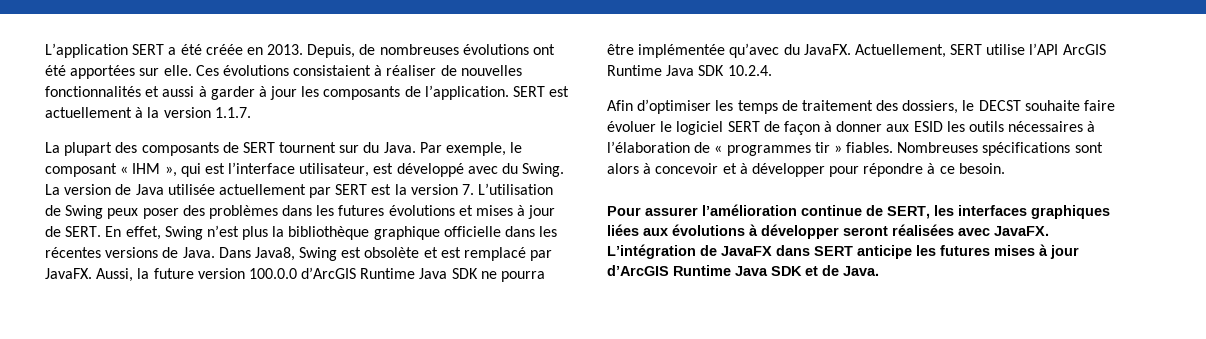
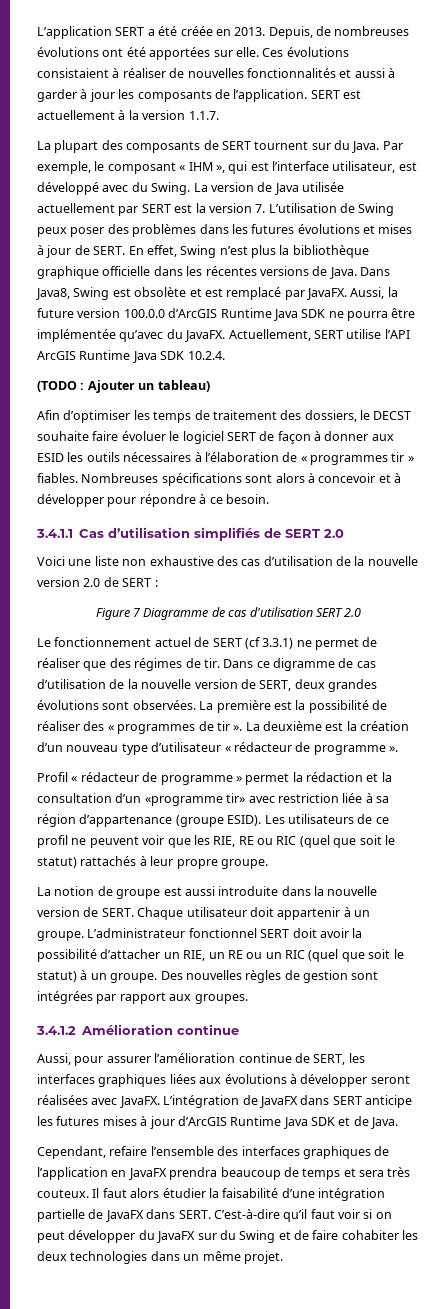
+ (TODO : Ajouter un tableau)
- Pour assurer l’amélioration continue de SERT, les interfaces graphiques liées aux évolutions à développer seront réalisées avec JavaFX.
+ 3.4.1.1 Cas d’utilisation simplifiés de SERT 2.0
+ Voici une liste non exhaustive des cas d’utilisation de la nouvelle version 2.0 de SERT :
+ Figure 7 Diagramme de cas d'utilisation SERT 2.0
+ Le fonctionnement actuel de SERT (cf 3.3.1) ne permet de réaliser que des régimes de tir. Dans ce digramme de cas d’utilisation de la nouvelle version de SERT, deux grandes évolutions sont observées. La première est la possibilité de réaliser des « programmes de tir ». La deuxième est la création d’un nouveau type d’utilisateur « rédacteur de programme ».
+ Profil « rédacteur de programme » permet la rédaction et la consultation d’un «programme tir» avec restriction liée à sa région d’appartenance (groupe ESID). Les utilisateurs de ce profil ne peuvent voir que les RIE, RE ou RIC (quel que soit le statut) rattachés à leur propre groupe.
+ La notion de groupe est aussi introduite dans la nouvelle version de SERT. Chaque utilisateur doit appartenir à un groupe. L’administrateur fonctionnel SERT doit avoir la possibilité d’attacher un RIE, un RE ou un RIC (quel que soit le statut) à un groupe. Des nouvelles règles de gestion sont intégrées par rapport aux groupes.
+ 3.4.1.2 Amélioration continue
+ Aussi, pour assurer l’amélioration continue de SERT, les interfaces graphiques liées aux évolutions à développer seront réalisées avec JavaFX.
+ Cependant, refaire l’ensemble des interfaces graphiques de l’application en JavaFX prendra beaucoup de temps et sera très couteux. Il faut alors étudier la faisabilité d’une intégration partielle de JavaFX dans SERT. C’est-à-dire qu’il faut voir si on peut développer du JavaFX sur du Swing et de faire cohabiter les deux technologies dans un même projet.

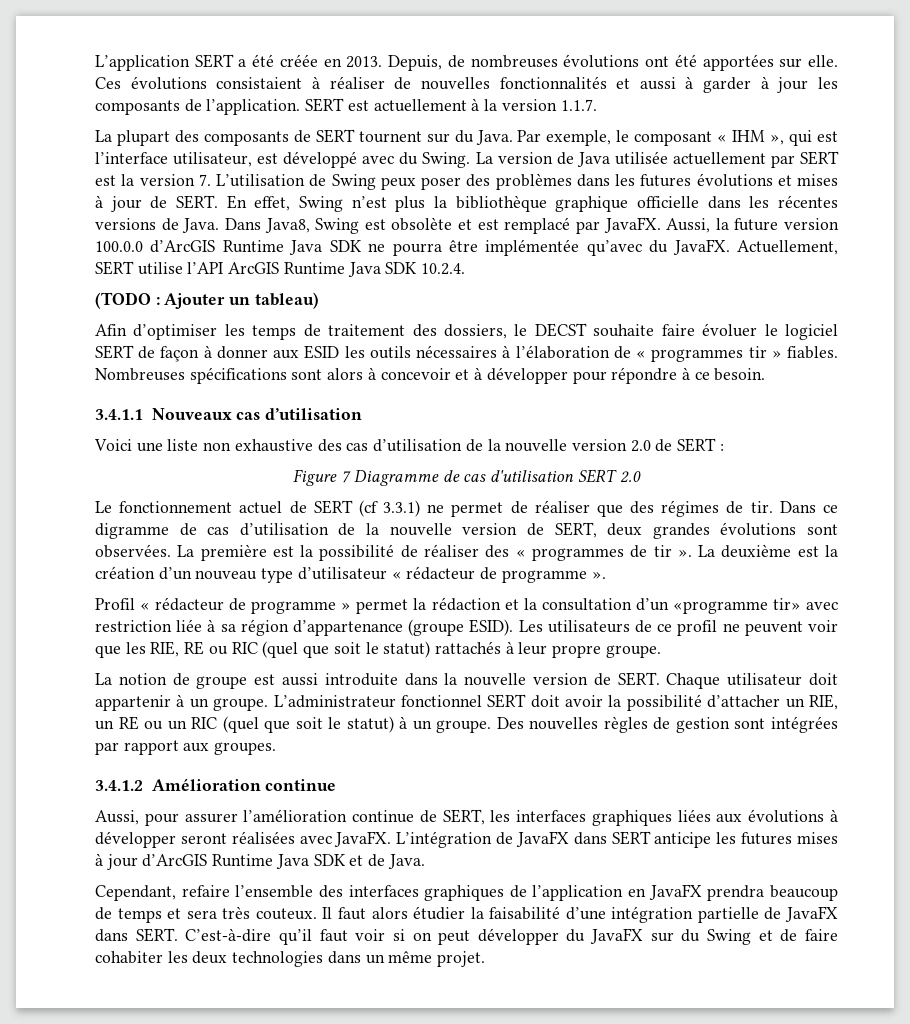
- 3.4.1.1 Cas d’utilisation simplifiés de SERT 2.0
+ 3.4.1.1 Nouveaux cas d’utilisation

